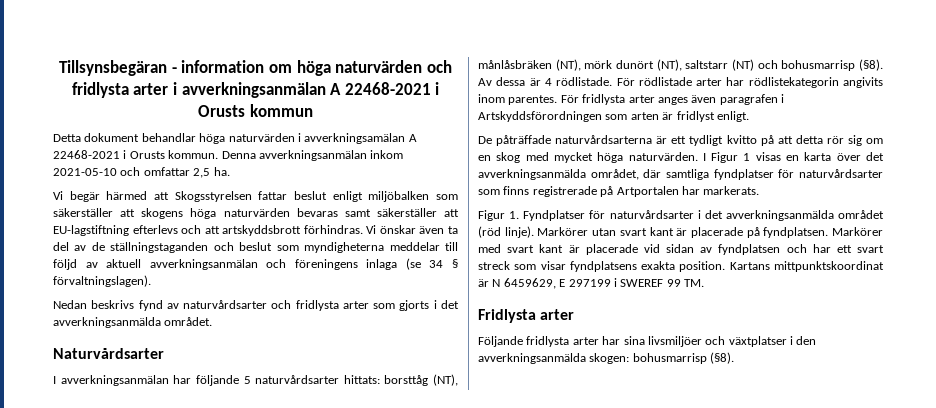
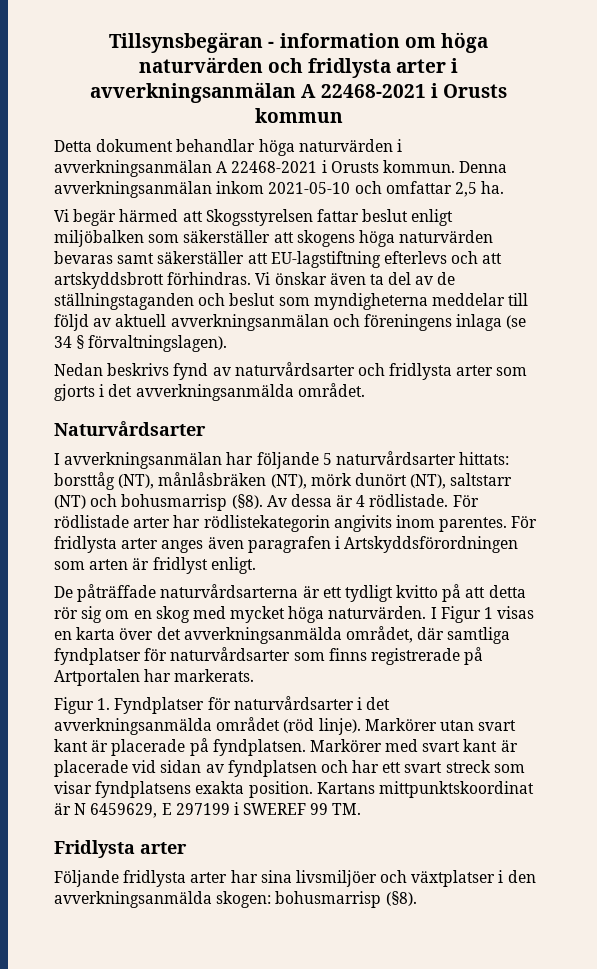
- Detta dokument behandlar höga naturvärden i avverkningsamälan A 22468-2021 i Orusts kommun.
+ Detta dokument behandlar höga naturvärden i avverkningsanmälan A 22468-2021 i Orusts kommun.

